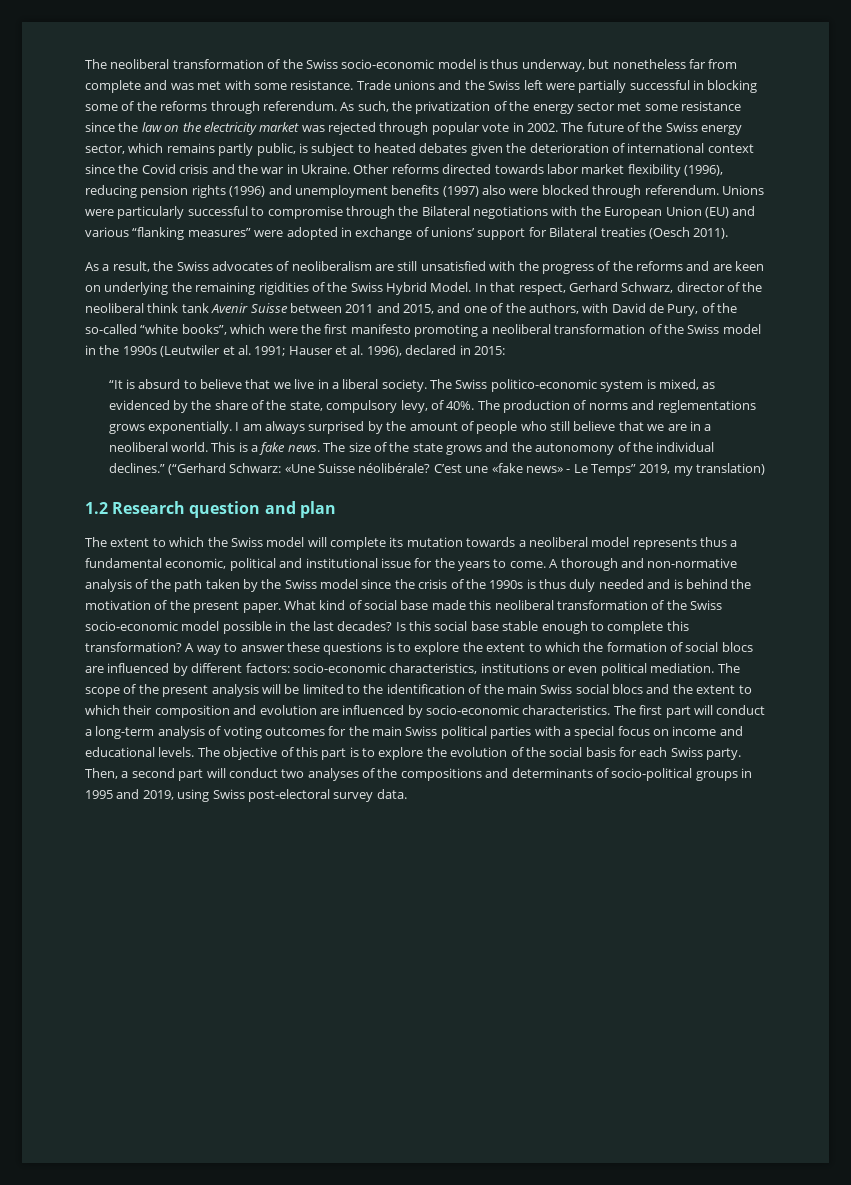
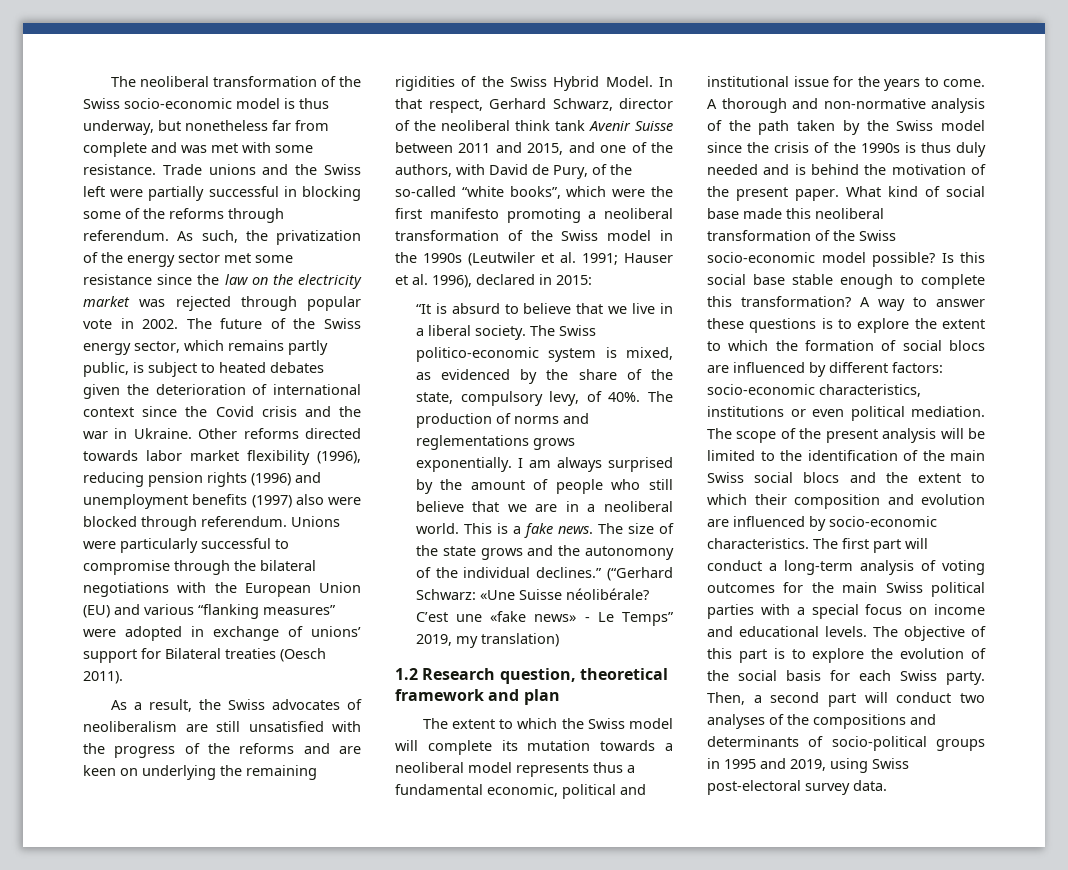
- Unions were particularly successful to compromise through the Bilateral negotiations with the European Union (EU) and various “flanking measures” were adopted in exchange of unions’ support for Bilateral treaties (Oesch 2011).
+ Unions were particularly successful to compromise through the bilateral negotiations with the European Union (EU) and various “flanking measures” were adopted in exchange of unions’ support for Bilateral treaties (Oesch 2011).
- 1.2 Research question and plan
+ 1.2 Research question, theoretical framework and plan
- What kind of social base made this neoliberal transformation of the Swiss socio-economic model possible in the last decades?
+ What kind of social base made this neoliberal transformation of the Swiss socio-economic model possible?

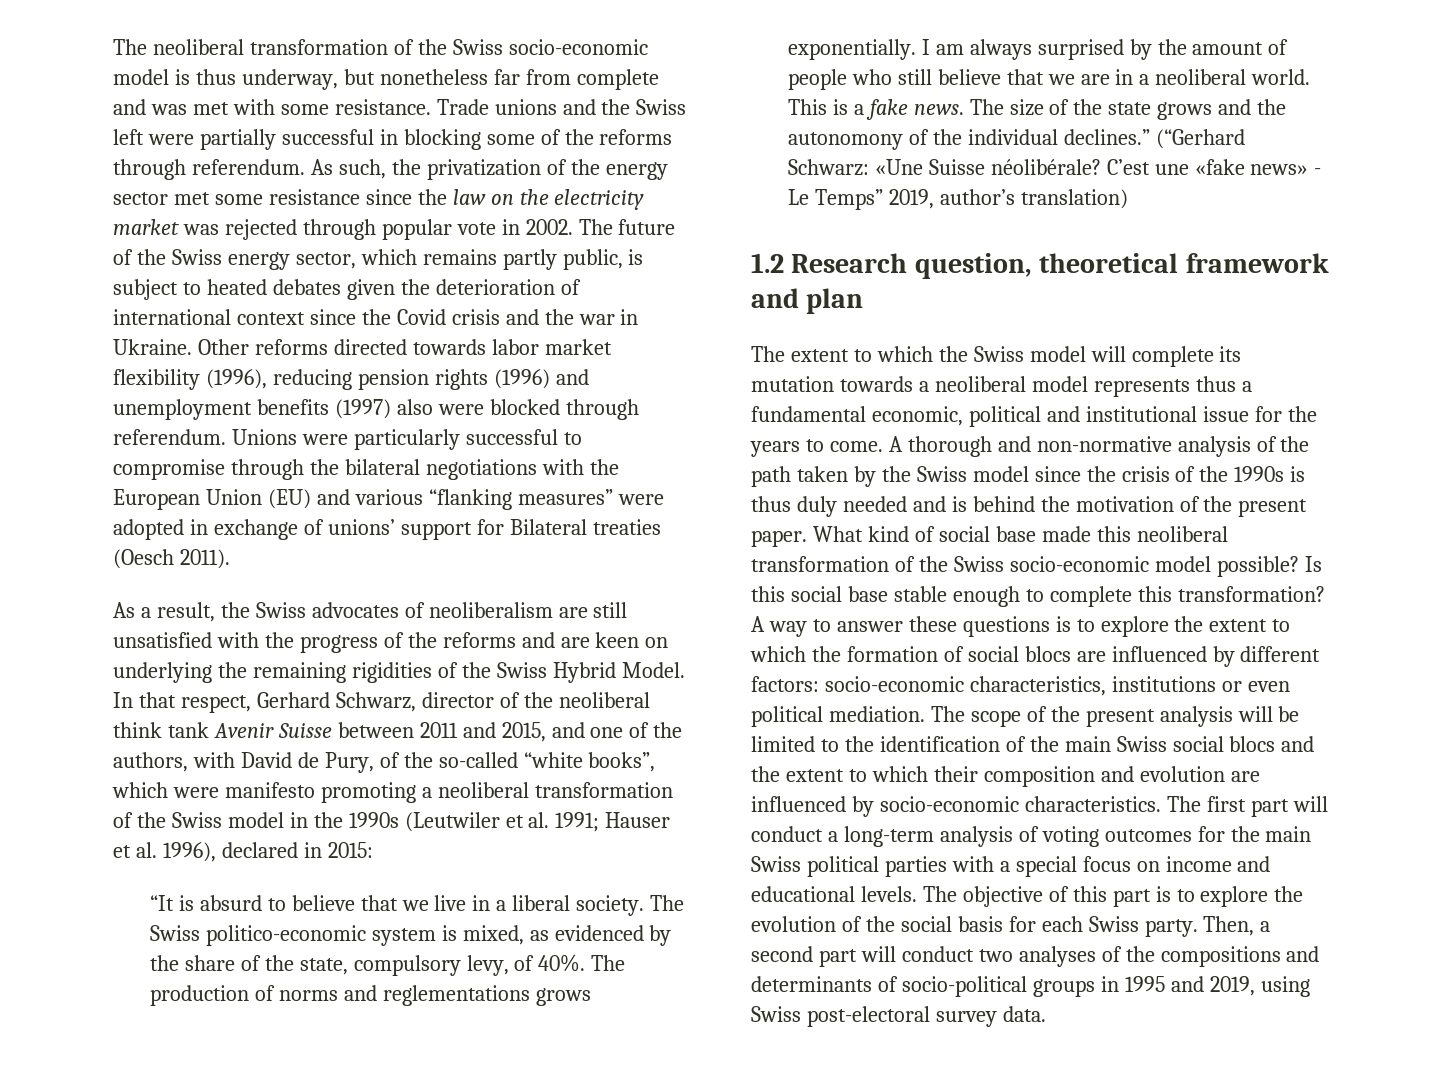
- In that respect, Gerhard Schwarz, director of the neoliberal think tank Avenir Suisse between 2011 and 2015, and one of the authors, with David de Pury, of the so-called “white books”, which were the first manifesto promoting a neoliberal transformation of the Swiss model in the 1990s (Leutwiler et al. 1991; Hauser et al. 1996), declared in 2015:
+ In that respect, Gerhard Schwarz, director of the neoliberal think tank Avenir Suisse between 2011 and 2015, and one of the authors, with David de Pury, of the so-called “white books”, which were manifesto promoting a neoliberal transformation of the Swiss model in the 1990s (Leutwiler et al. 1991; Hauser et al. 1996), declared in 2015:
- C’est une «fake news» - Le Temps” 2019, my translation)
+ C’est une «fake news» - Le Temps” 2019, author’s translation)

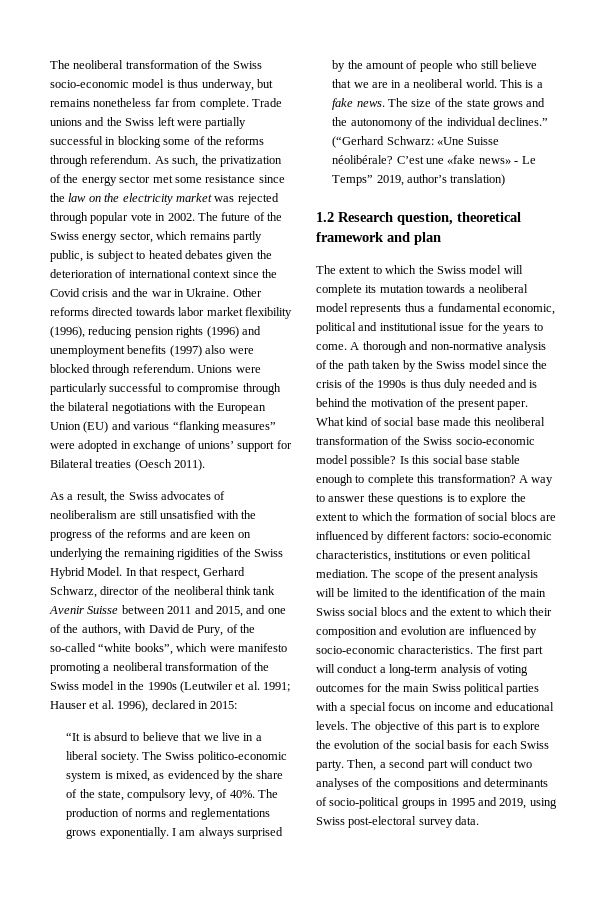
- The neoliberal transformation of the Swiss socio-economic model is thus underway, but nonetheless far from complete and was met with some resistance.
+ The neoliberal transformation of the Swiss socio-economic model is thus underway, but remains nonetheless far from complete.

